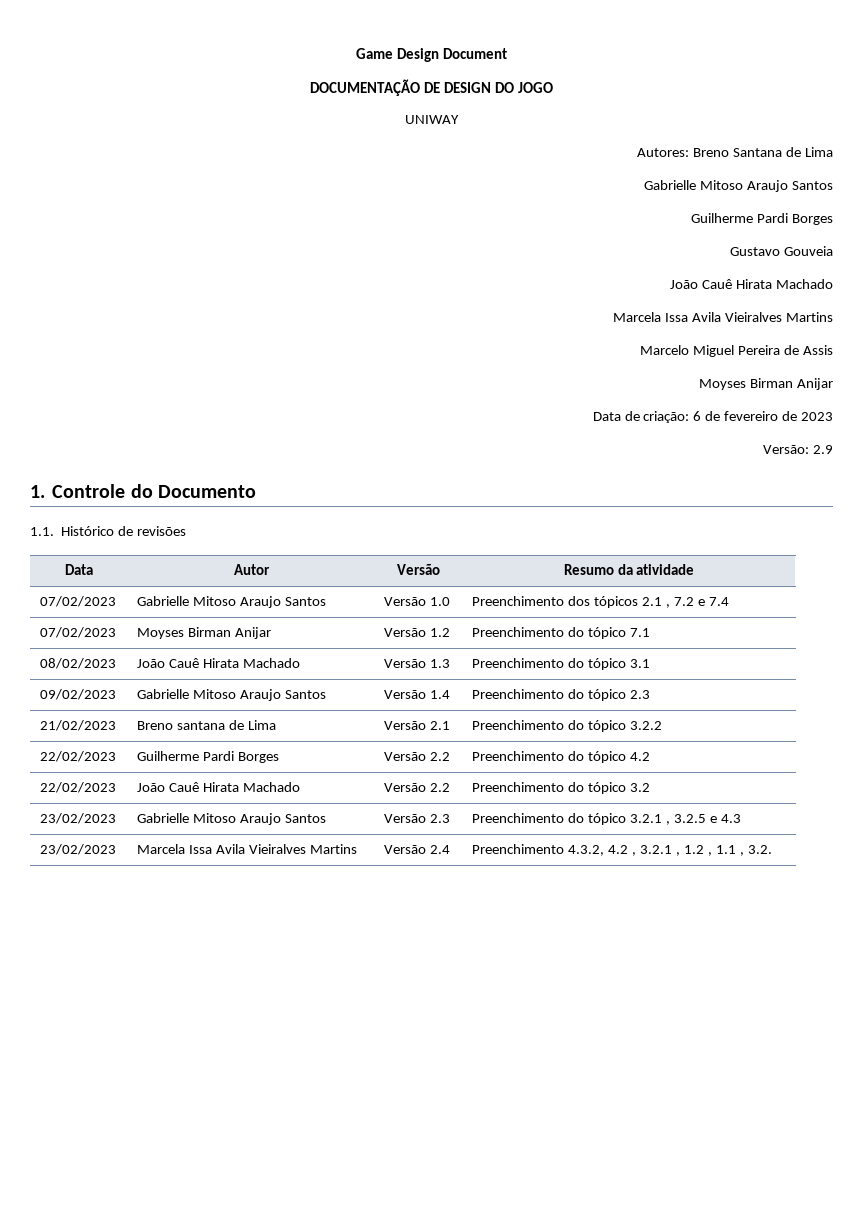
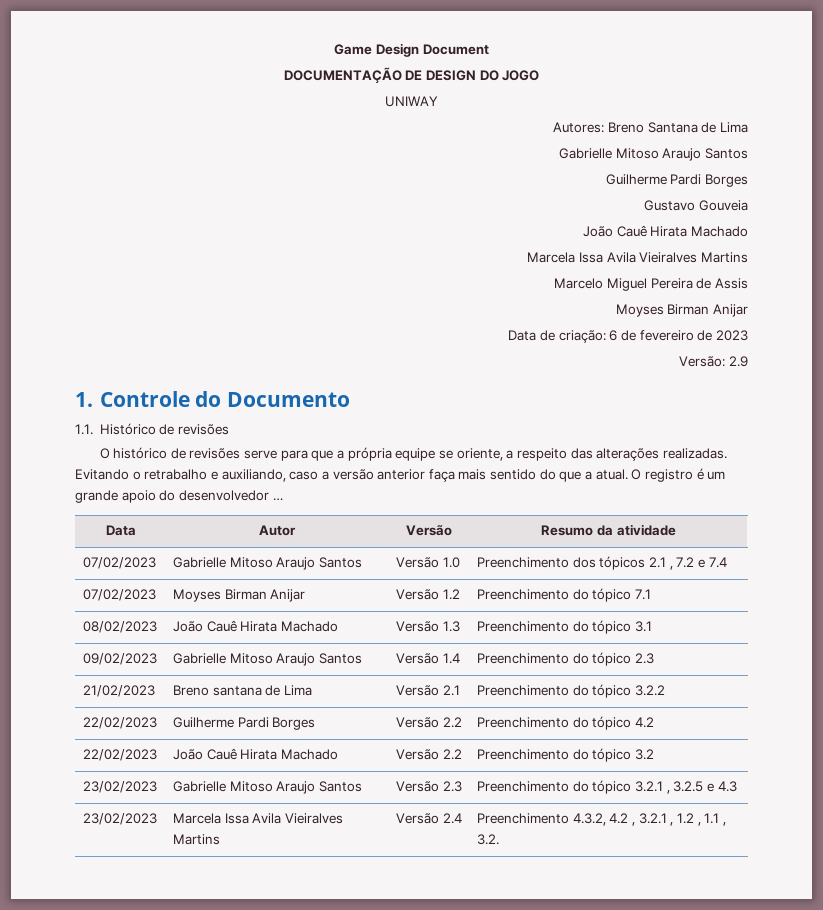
+ O histórico de revisões serve para que a própria equipe se oriente, a respeito das alterações realizadas. Evitando o retrabalho e auxiliando, caso a versão anterior faça mais sentido do que a atual. O registro é um grande apoio do desenvolvedor …

